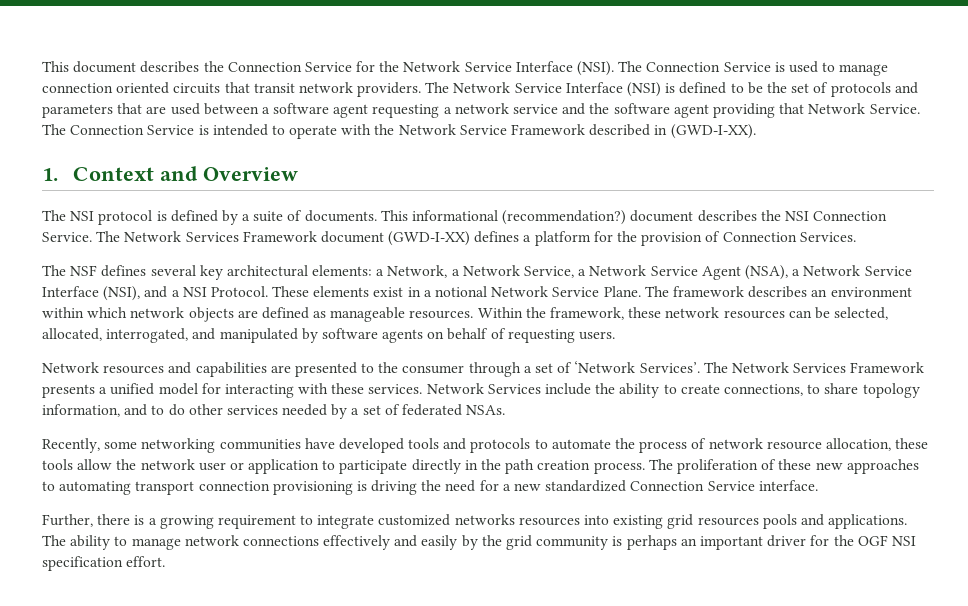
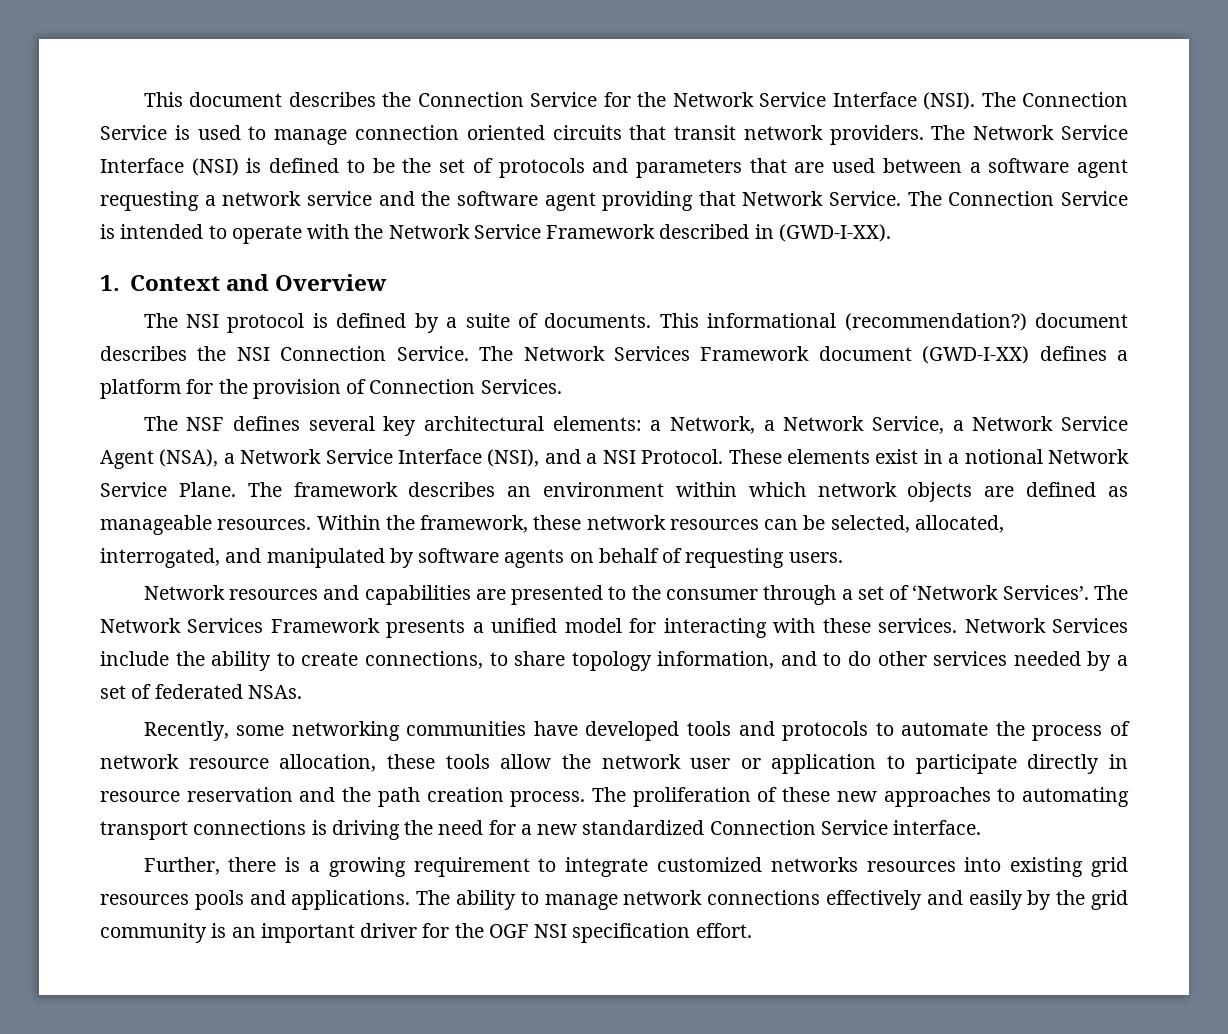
- Recently, some networking communities have developed tools and protocols to automate the process of network resource allocation, these tools allow the network user or application to participate directly in the path creation process.
+ Recently, some networking communities have developed tools and protocols to automate the process of network resource allocation, these tools allow the network user or application to participate directly in resource reservation and the path creation process.
- The proliferation of these new approaches to automating transport connection provisioning is driving the need for a new standardized Connection Service interface.
+ The proliferation of these new approaches to automating transport connections is driving the need for a new standardized Connection Service interface.
- The ability to manage network connections effectively and easily by the grid community is perhaps an important driver for the OGF NSI specification effort.
+ The ability to manage network connections effectively and easily by the grid community is an important driver for the OGF NSI specification effort.

